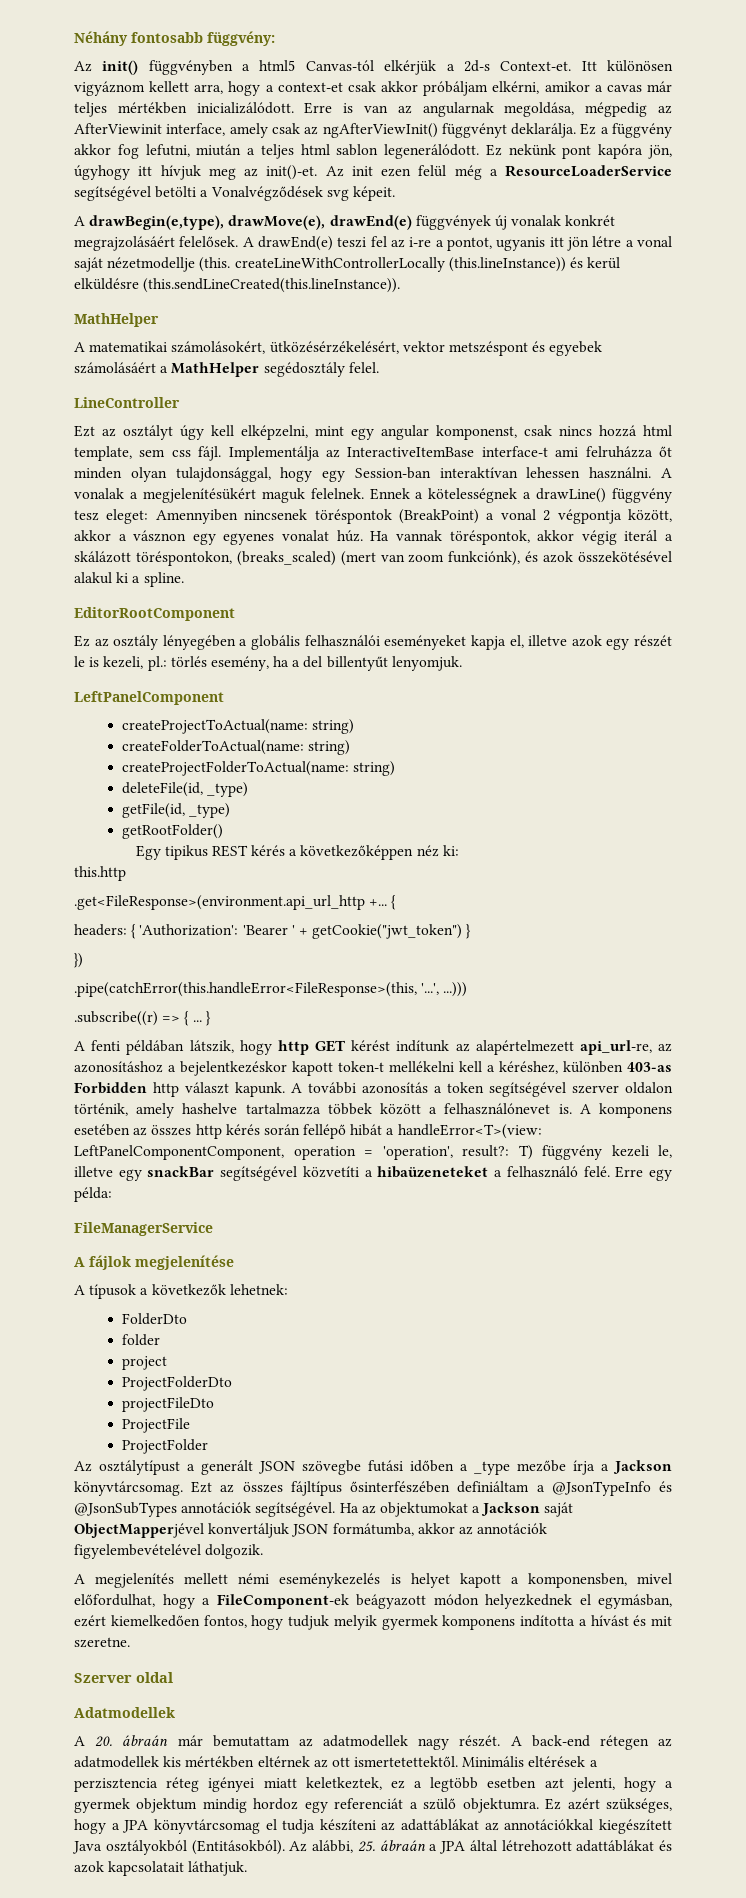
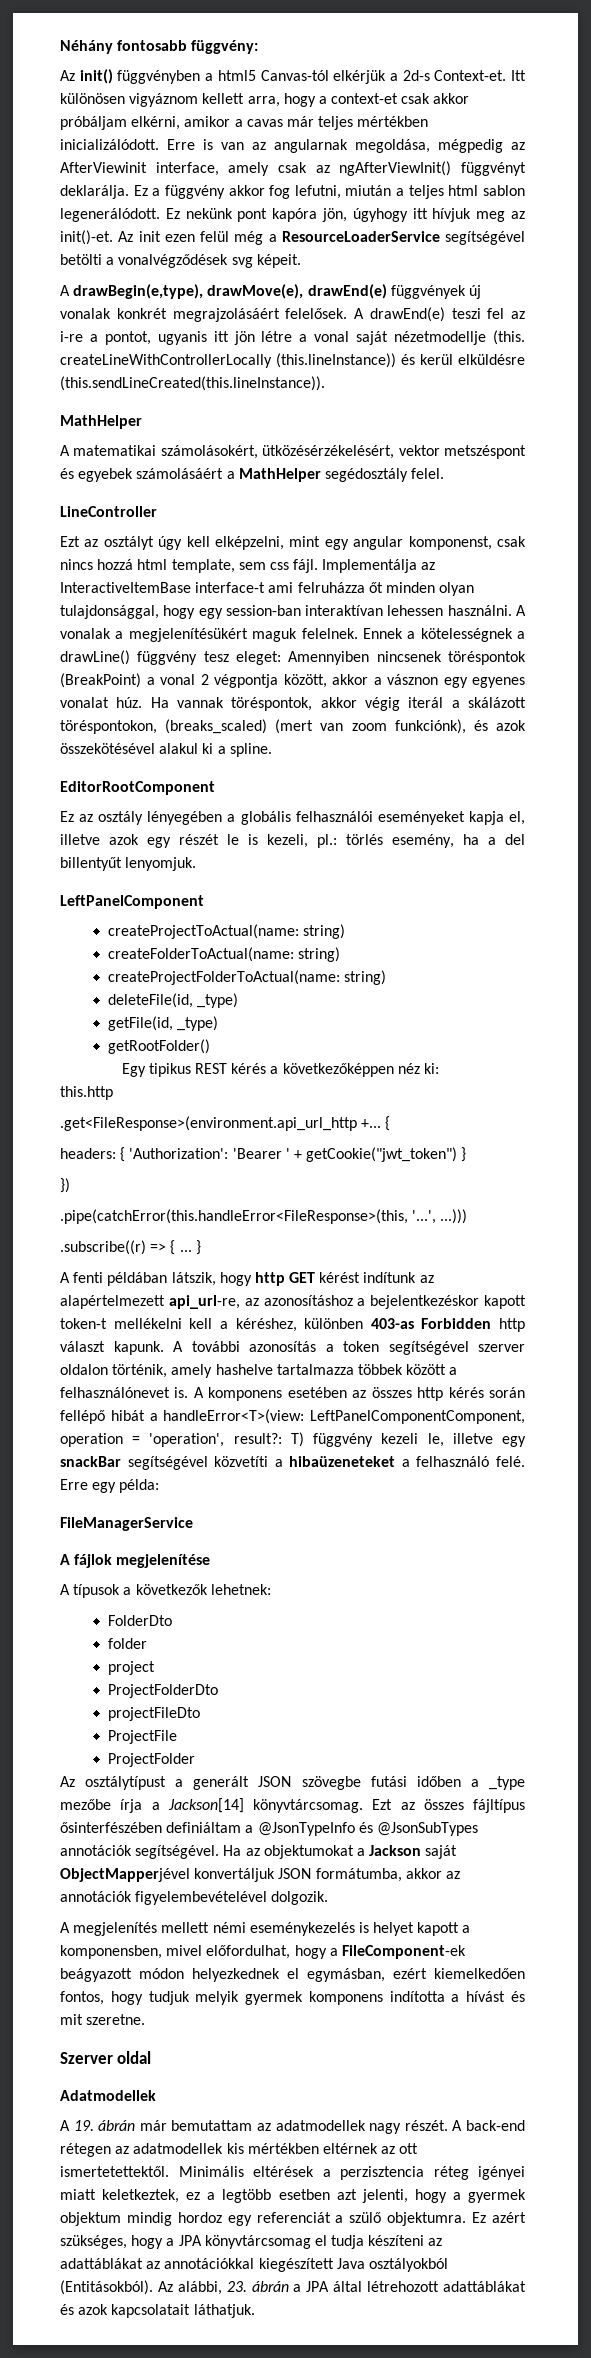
- Az init ezen felül még a ResourceLoaderService segítségével betölti a Vonalvégződések svg képeit.
+ Az init ezen felül még a ResourceLoaderService segítségével betölti a vonalvégződések svg képeit.
- Implementálja az InteractiveItemBase interface-t ami felruházza őt minden olyan tulajdonsággal, hogy egy Session-ban interaktívan lehessen használni.
+ Implementálja az InteractiveItemBase interface-t ami felruházza őt minden olyan tulajdonsággal, hogy egy session-ban interaktívan lehessen használni.
- Az osztálytípust a generált JSON szövegbe futási időben a _type mezőbe írja a Jackson könyvtárcsomag.
+ Az osztálytípust a generált JSON szövegbe futási időben a _type mezőbe írja a Jackson[14] könyvtárcsomag.
- A 20. ábraán már bemutattam az adatmodellek nagy részét.
+ A 19. ábrán már bemutattam az adatmodellek nagy részét.
- Az alábbi, 25. ábraán a JPA által létrehozott adattáblákat és azok kapcsolatait láthatjuk.
+ Az alábbi, 23. ábrán a JPA által létrehozott adattáblákat és azok kapcsolatait láthatjuk.

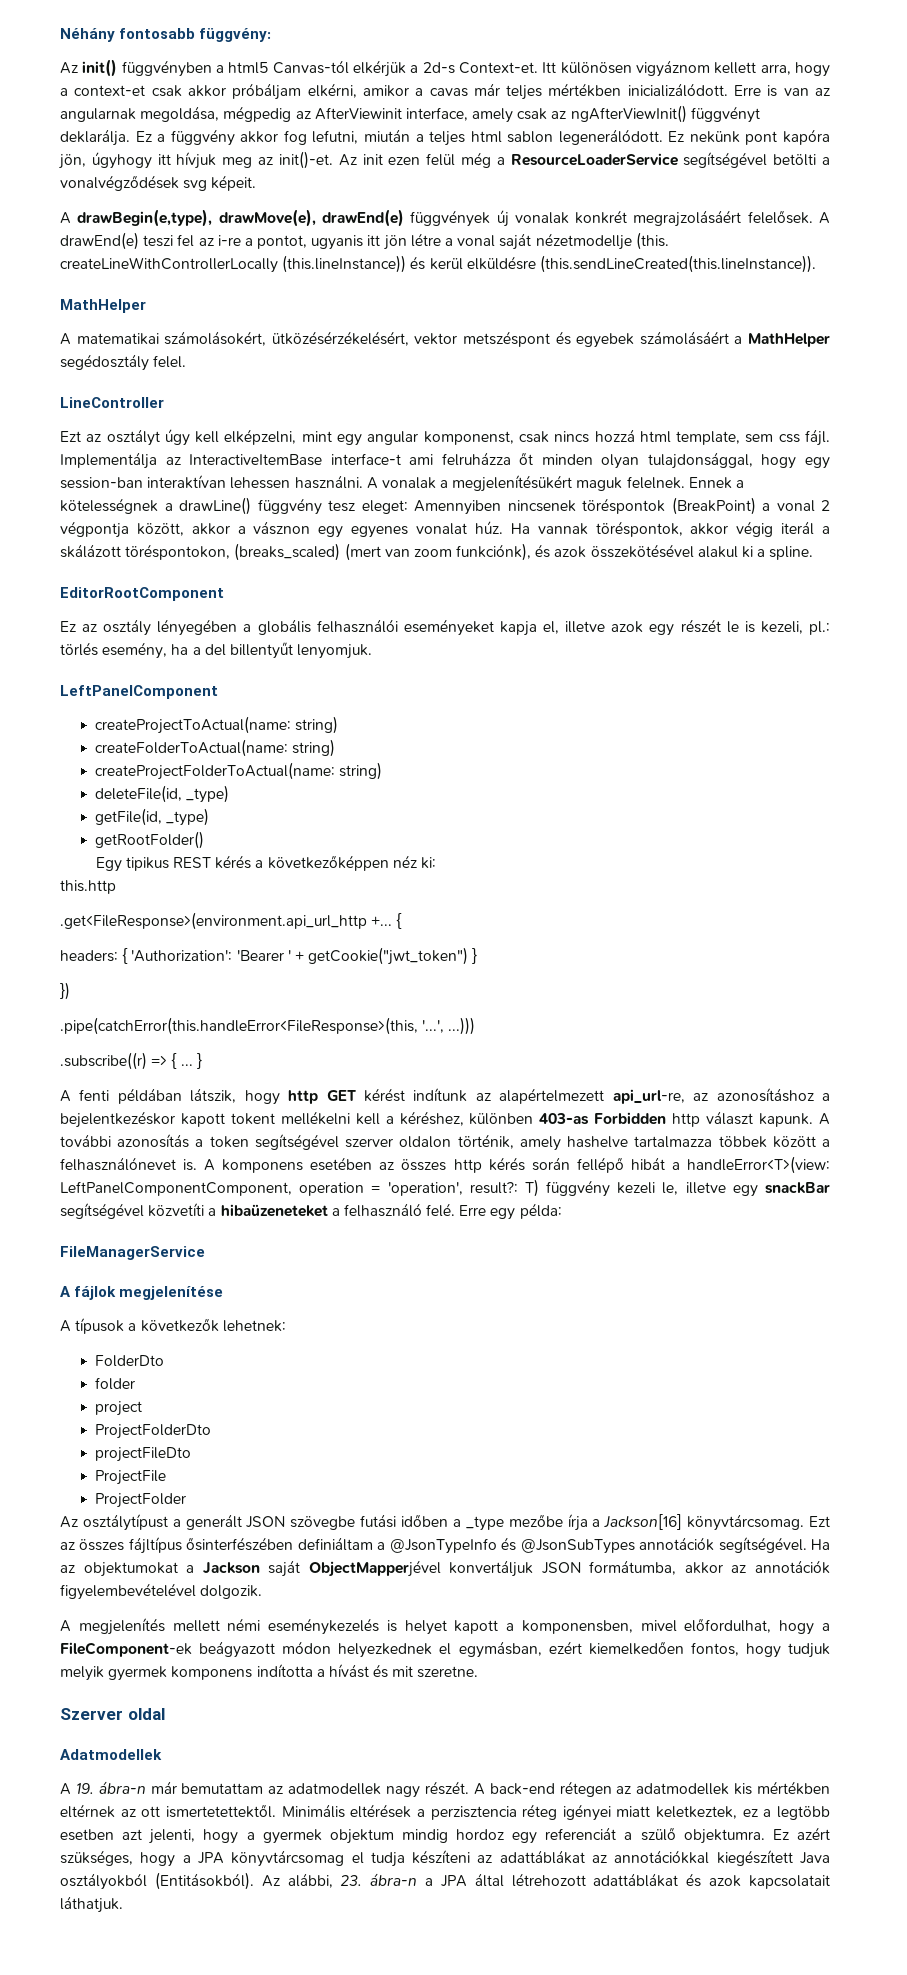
- A fenti példában látszik, hogy http GET kérést indítunk az alapértelmezett api_url-re, az azonosításhoz a bejelentkezéskor kapott token-t mellékelni kell a kéréshez, különben 403-as Forbidden http választ kapunk.
+ A fenti példában látszik, hogy http GET kérést indítunk az alapértelmezett api_url-re, az azonosításhoz a bejelentkezéskor kapott tokent mellékelni kell a kéréshez, különben 403-as Forbidden http választ kapunk.
- Az osztálytípust a generált JSON szövegbe futási időben a _type mezőbe írja a Jackson[14] könyvtárcsomag.
+ Az osztálytípust a generált JSON szövegbe futási időben a _type mezőbe írja a Jackson[16] könyvtárcsomag.
- A 19. ábrán már bemutattam az adatmodellek nagy részét.
+ A 19. ábra-n már bemutattam az adatmodellek nagy részét.
- Az alábbi, 23. ábrán a JPA által létrehozott adattáblákat és azok kapcsolatait láthatjuk.
+ Az alábbi, 23. ábra-n a JPA által létrehozott adattáblákat és azok kapcsolatait láthatjuk.

